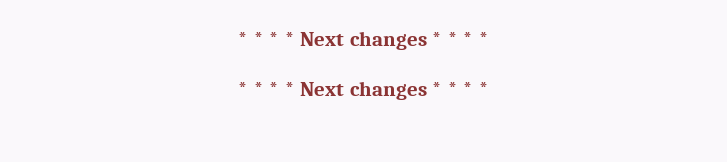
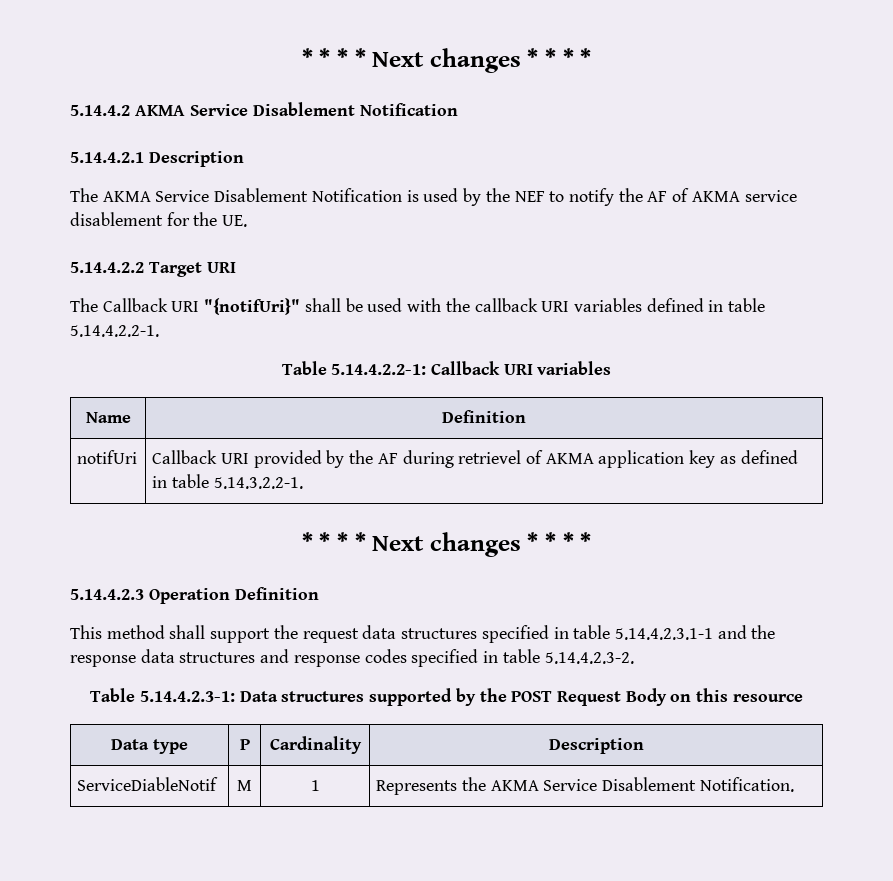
+ 5.14.4.2 AKMA Service Disablement Notification
+ 5.14.4.2.1 Description
+ The AKMA Service Disablement Notification is used by the NEF to notify the AF of AKMA service disablement for the UE.
+ 5.14.4.2.2 Target URI
+ The Callback URI "{notifUri}" shall be used with the callback URI variables defined in table 5.14.4.2.2-1.
+ Table 5.14.4.2.2-1: Callback URI variables
+ Name | Definition
+ notifUri | Callback URI provided by the AF during retrievel of AKMA application key as defined in table 5.14.3.2.2-1.
+ 5.14.4.2.3 Operation Definition
+ This method shall support the request data structures specified in table 5.14.4.2.3.1-1 and the response data structures and response codes specified in table 5.14.4.2.3-2.
+ Table 5.14.4.2.3-1: Data structures supported by the POST Request Body on this resource
+ Data type | P | Cardinality | Description
+ ServiceDiableNotif | M | 1 | Represents the AKMA Service Disablement Notification.

